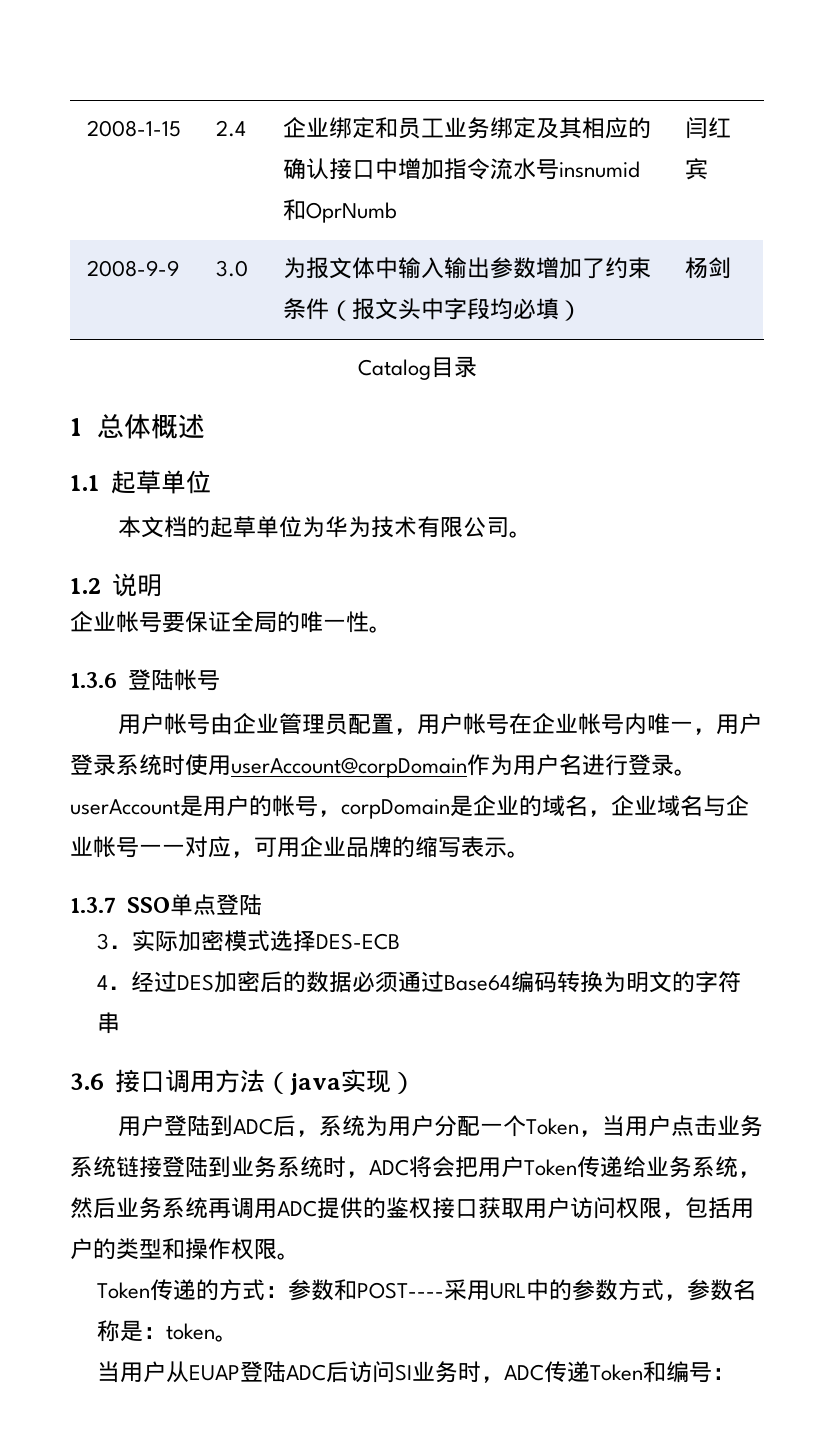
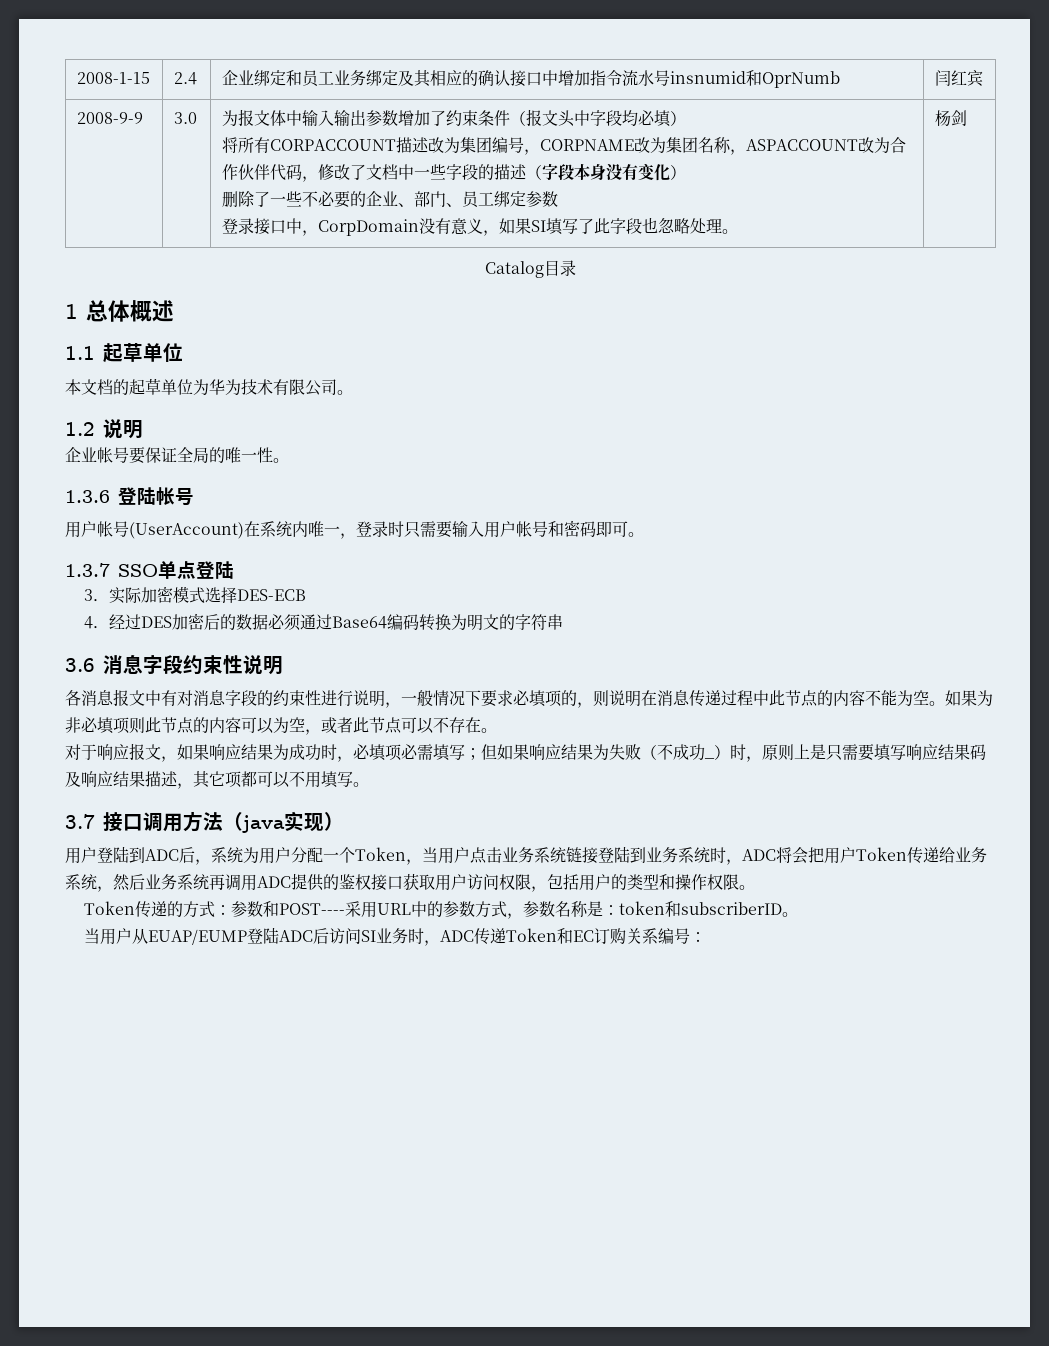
+ 将所有CORPACCOUNT描述改为集团编号，CORPNAME改为集团名称，ASPACCOUNT改为合作伙伴代码，修改了文档中一些字段的描述（字段本身没有变化）
+ 删除了一些不必要的企业、部门、员工绑定参数
+ 登录接口中，CorpDomain没有意义，如果SI填写了此字段也忽略处理。
- 用户帐号由企业管理员配置，用户帐号在企业帐号内唯一，用户登录系统时使用userAccount@corpDomain作为用户名进行登录。userAccount是用户的帐号，corpDomain是企业的域名，企业域名与企业帐号一一对应，可用企业品牌的缩写表示。
+ 用户帐号(UserAccount)在系统内唯一，登录时只需要输入用户帐号和密码即可。
- 3.6接口调用方法（java实现）
+ 3.6消息字段约束性说明
+ 各消息报文中有对消息字段的约束性进行说明，一般情况下要求必填项的，则说明在消息传递过程中此节点的内容不能为空。如果为非必填项则此节点的内容可以为空，或者此节点可以不存在。
+ 对于响应报文，如果响应结果为成功时，必填项必需填写；但如果响应结果为失败（不成功_）时，原则上是只需要填写响应结果码及响应结果描述，其它项都可以不用填写。
+ 3.7接口调用方法（java实现）
- Token传递的方式：参数和POST----采用URL中的参数方式，参数名称是：token。
+ Token传递的方式：参数和POST----采用URL中的参数方式，参数名称是：token和subscriberID。
- 当用户从EUAP登陆ADC后访问SI业务时，ADC传递Token和编号：
+ 当用户从EUAP/EUMP登陆ADC后访问SI业务时，ADC传递Token和EC订购关系编号：

